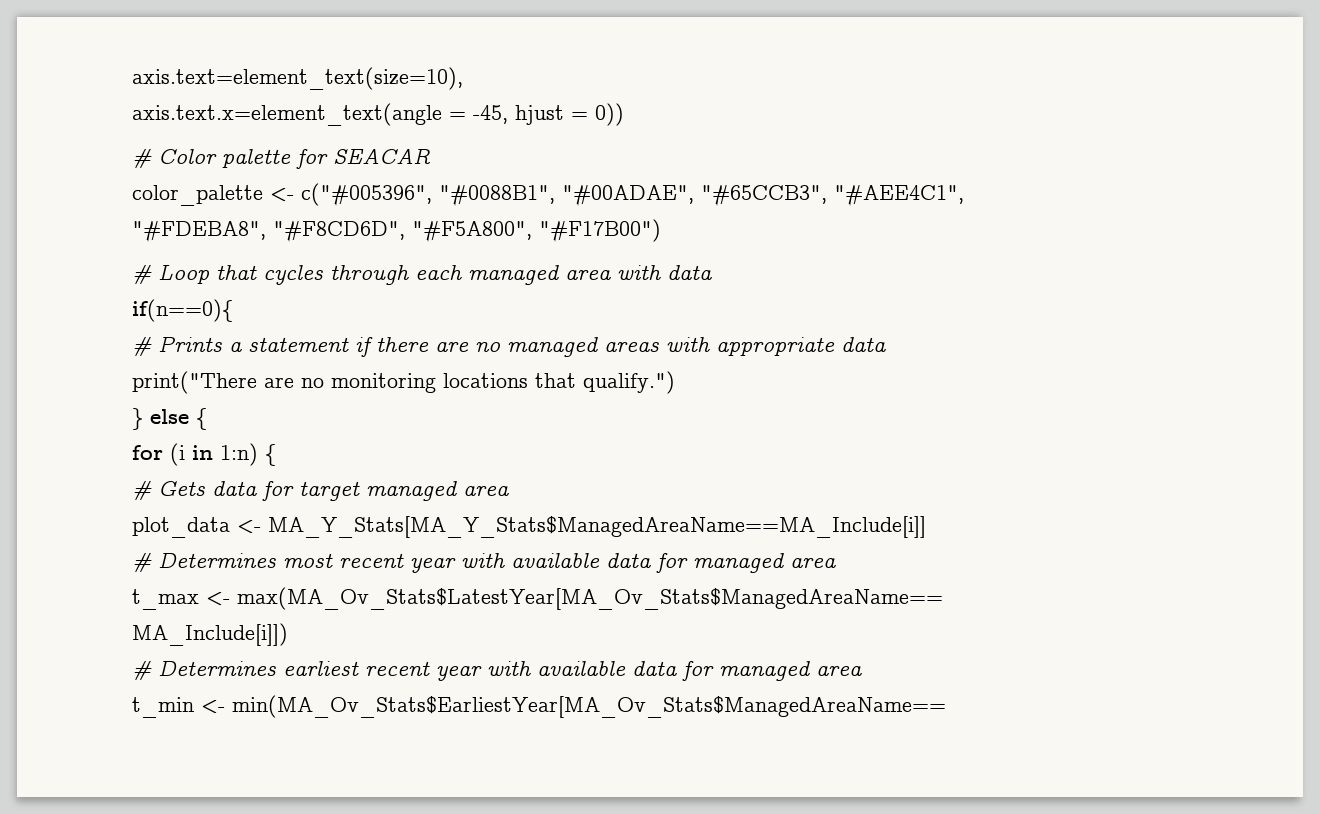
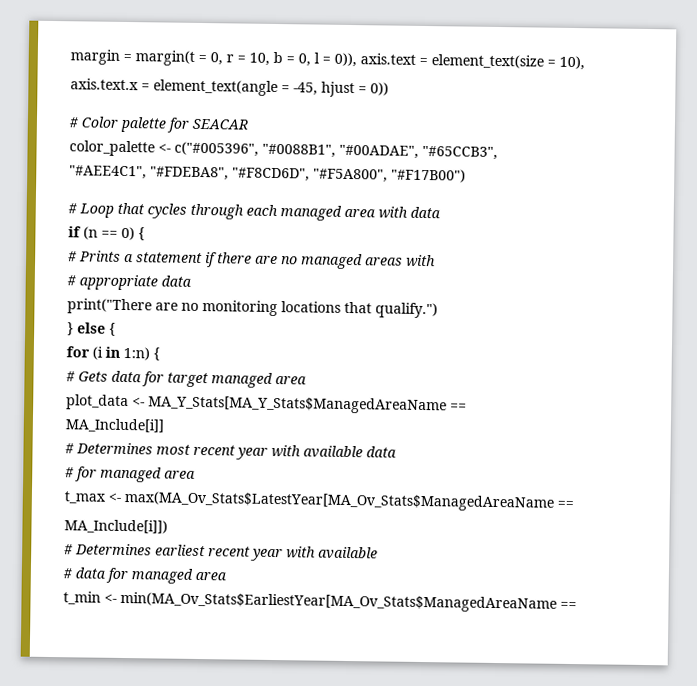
- axis.text=element_text(size=10),
- axis.text.x=element_text(angle = -45, hjust = 0))
+ margin = margin(t = 0, r = 10, b = 0, l = 0)), axis.text = element_text(size = 10),
+ axis.text.x = element_text(angle = -45, hjust = 0))
- color_palette <- c("#005396", "#0088B1", "#00ADAE", "#65CCB3", "#AEE4C1",
- "#FDEBA8", "#F8CD6D", "#F5A800", "#F17B00")
+ color_palette <- c("#005396", "#0088B1", "#00ADAE", "#65CCB3",
+ "#AEE4C1", "#FDEBA8", "#F8CD6D", "#F5A800", "#F17B00")
- if(n==0){
+ if (n == 0) {
- # Prints a statement if there are no managed areas with appropriate data
+ # Prints a statement if there are no managed areas with
+ # appropriate data
- plot_data <- MA_Y_Stats[MA_Y_Stats$ManagedAreaName==MA_Include[i]]
+ plot_data <- MA_Y_Stats[MA_Y_Stats$ManagedAreaName ==
+ MA_Include[i]]
- # Determines most recent year with available data for managed area
+ # Determines most recent year with available data
+ # for managed area
- t_max <- max(MA_Ov_Stats$LatestYear[MA_Ov_Stats$ManagedAreaName==
+ t_max <- max(MA_Ov_Stats$LatestYear[MA_Ov_Stats$ManagedAreaName ==
- # Determines earliest recent year with available data for managed area
+ # Determines earliest recent year with available
+ # data for managed area
- t_min <- min(MA_Ov_Stats$EarliestYear[MA_Ov_Stats$ManagedAreaName==
+ t_min <- min(MA_Ov_Stats$EarliestYear[MA_Ov_Stats$ManagedAreaName ==

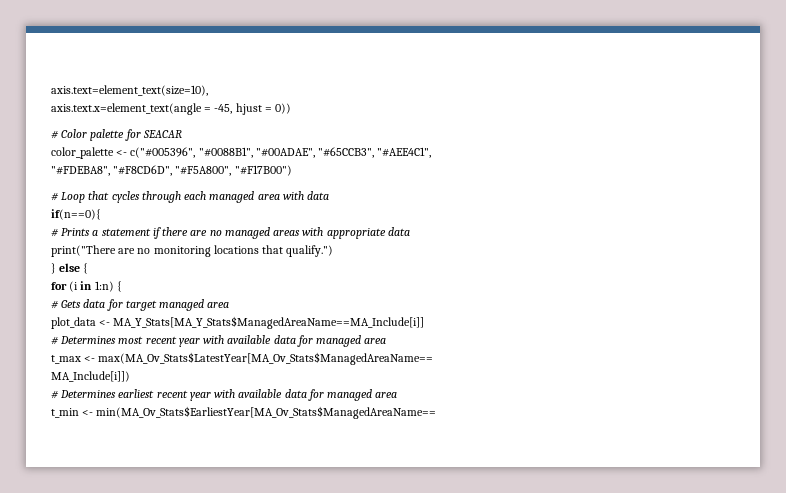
- margin = margin(t = 0, r = 10, b = 0, l = 0)), axis.text = element_text(size = 10),
- axis.text.x = element_text(angle = -45, hjust = 0))
+ axis.text=element_text(size=10),
+ axis.text.x=element_text(angle = -45, hjust = 0))
- color_palette <- c("#005396", "#0088B1", "#00ADAE", "#65CCB3",
- "#AEE4C1", "#FDEBA8", "#F8CD6D", "#F5A800", "#F17B00")
+ color_palette <- c("#005396", "#0088B1", "#00ADAE", "#65CCB3", "#AEE4C1",
+ "#FDEBA8", "#F8CD6D", "#F5A800", "#F17B00")
- if (n == 0) {
+ if(n==0){
- # Prints a statement if there are no managed areas with
- # appropriate data
+ # Prints a statement if there are no managed areas with appropriate data
- plot_data <- MA_Y_Stats[MA_Y_Stats$ManagedAreaName ==
- MA_Include[i]]
+ plot_data <- MA_Y_Stats[MA_Y_Stats$ManagedAreaName==MA_Include[i]]
- # Determines most recent year with available data
- # for managed area
+ # Determines most recent year with available data for managed area
- t_max <- max(MA_Ov_Stats$LatestYear[MA_Ov_Stats$ManagedAreaName ==
+ t_max <- max(MA_Ov_Stats$LatestYear[MA_Ov_Stats$ManagedAreaName==
- # Determines earliest recent year with available
- # data for managed area
+ # Determines earliest recent year with available data for managed area
- t_min <- min(MA_Ov_Stats$EarliestYear[MA_Ov_Stats$ManagedAreaName ==
+ t_min <- min(MA_Ov_Stats$EarliestYear[MA_Ov_Stats$ManagedAreaName==

